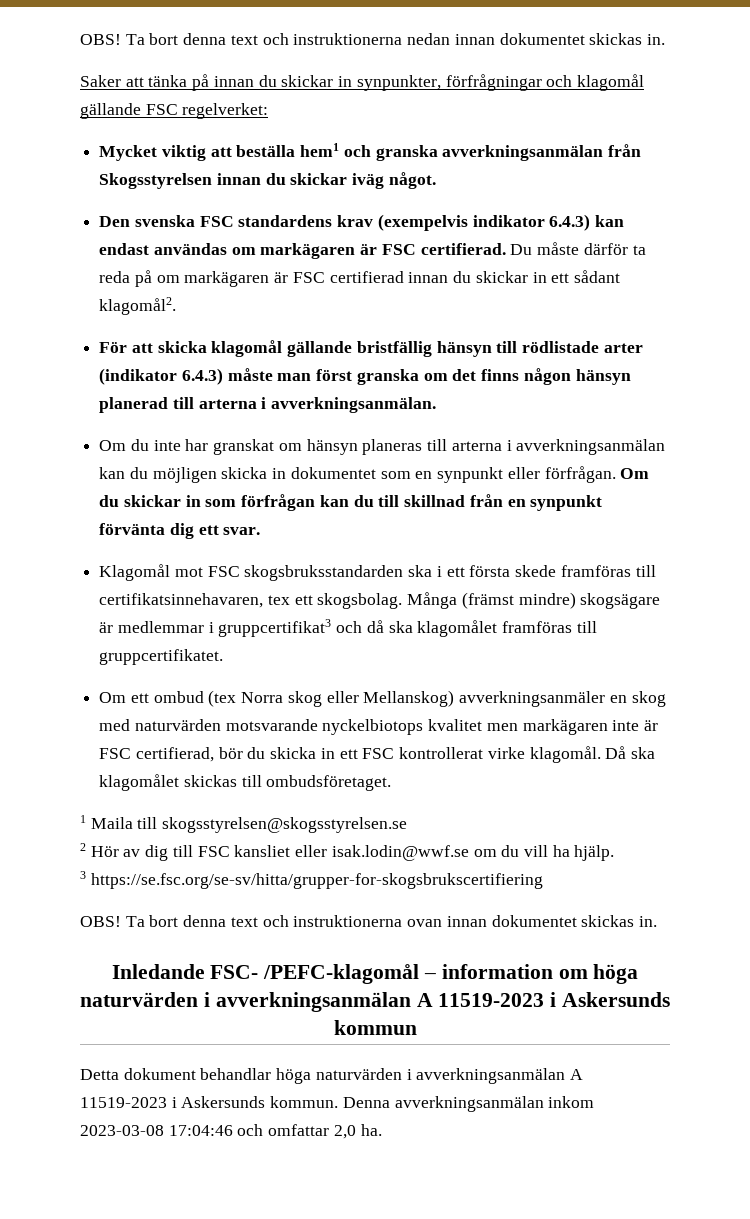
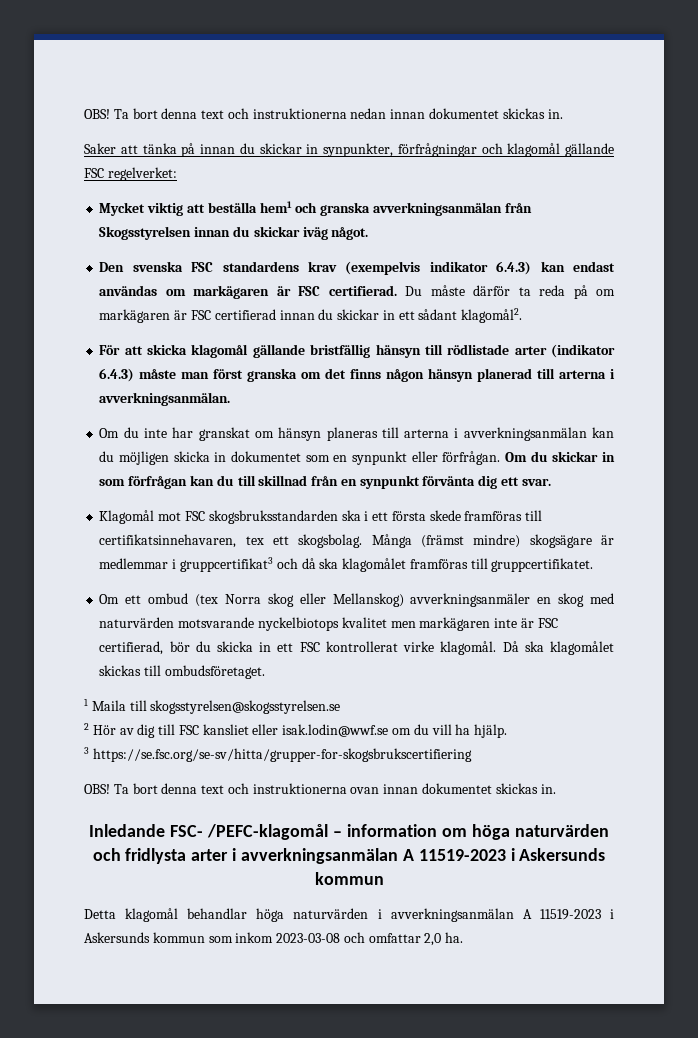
- Inledande FSC- /PEFC-klagomål – information om höga naturvärden i avverkningsanmälan A 11519-2023 i Askersunds kommun
+ Inledande FSC- /PEFC-klagomål – information om höga naturvärden och fridlysta arter i avverkningsanmälan A 11519-2023 i Askersunds kommun
- Detta dokument behandlar höga naturvärden i avverkningsanmälan A 11519-2023 i Askersunds kommun. Denna avverkningsanmälan inkom 2023-03-08 17:04:46 och omfattar 2,0 ha.
+ Detta klagomål behandlar höga naturvärden i avverkningsanmälan A 11519-2023 i Askersunds kommun som inkom 2023-03-08 och omfattar 2,0 ha.

